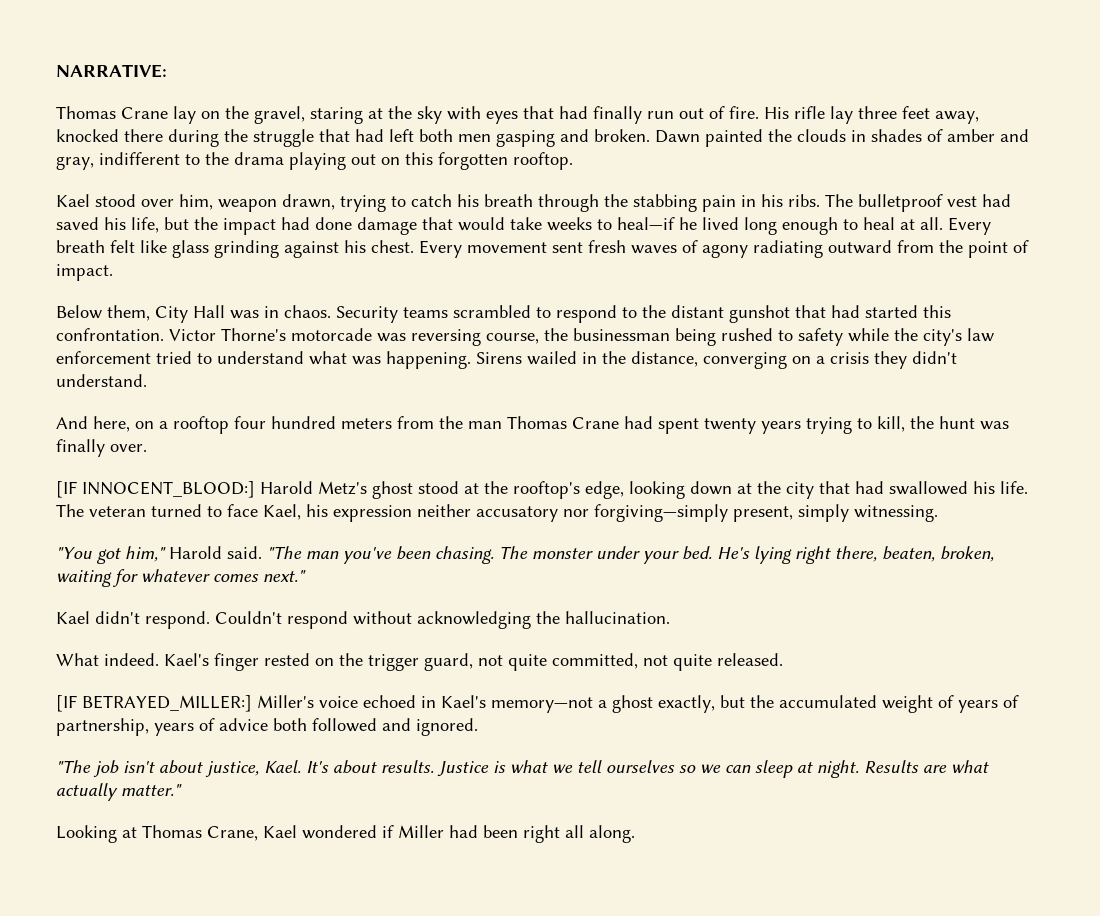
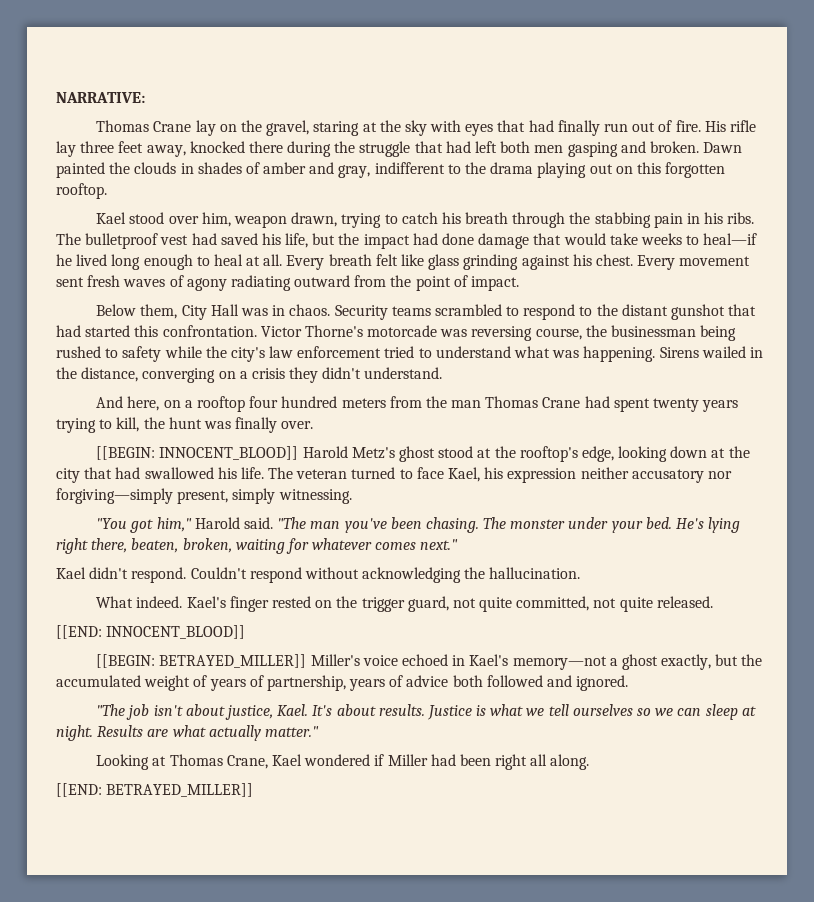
- [IF INNOCENT_BLOOD:] Harold Metz's ghost stood at the rooftop's edge, looking down at the city that had swallowed his life.
+ [[BEGIN: INNOCENT_BLOOD]] Harold Metz's ghost stood at the rooftop's edge, looking down at the city that had swallowed his life.
- [IF BETRAYED_MILLER:] Miller's voice echoed in Kael's memory—not a ghost exactly, but the accumulated weight of years of partnership, years of advice both followed and ignored.
+ [[END: INNOCENT_BLOOD]]
+ [[BEGIN: BETRAYED_MILLER]] Miller's voice echoed in Kael's memory—not a ghost exactly, but the accumulated weight of years of partnership, years of advice both followed and ignored.
+ [[END: BETRAYED_MILLER]]

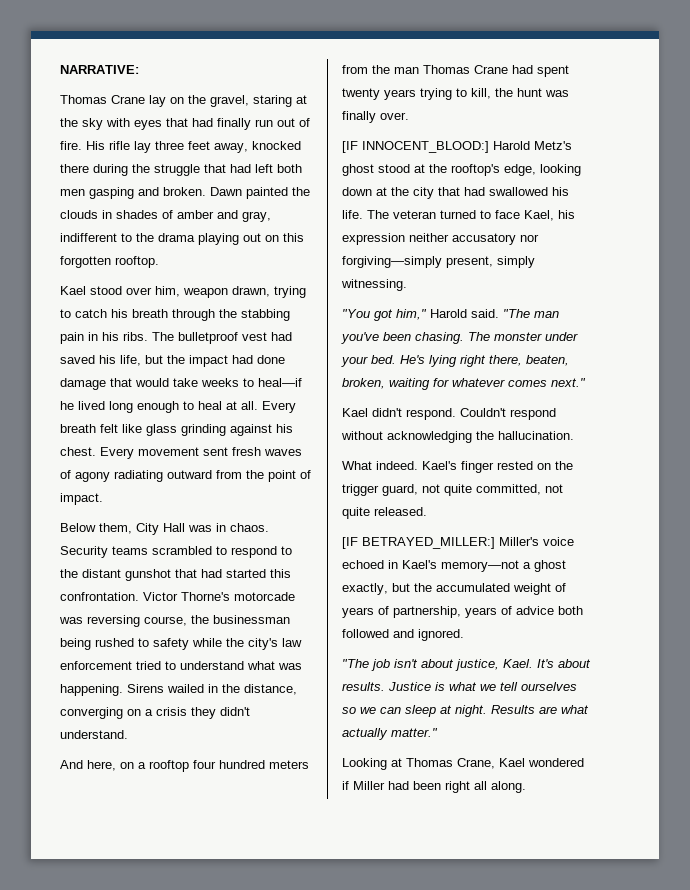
- [[BEGIN: INNOCENT_BLOOD]] Harold Metz's ghost stood at the rooftop's edge, looking down at the city that had swallowed his life.
+ [IF INNOCENT_BLOOD:] Harold Metz's ghost stood at the rooftop's edge, looking down at the city that had swallowed his life.
- [[END: INNOCENT_BLOOD]]
- [[BEGIN: BETRAYED_MILLER]] Miller's voice echoed in Kael's memory—not a ghost exactly, but the accumulated weight of years of partnership, years of advice both followed and ignored.
+ [IF BETRAYED_MILLER:] Miller's voice echoed in Kael's memory—not a ghost exactly, but the accumulated weight of years of partnership, years of advice both followed and ignored.
- [[END: BETRAYED_MILLER]]

